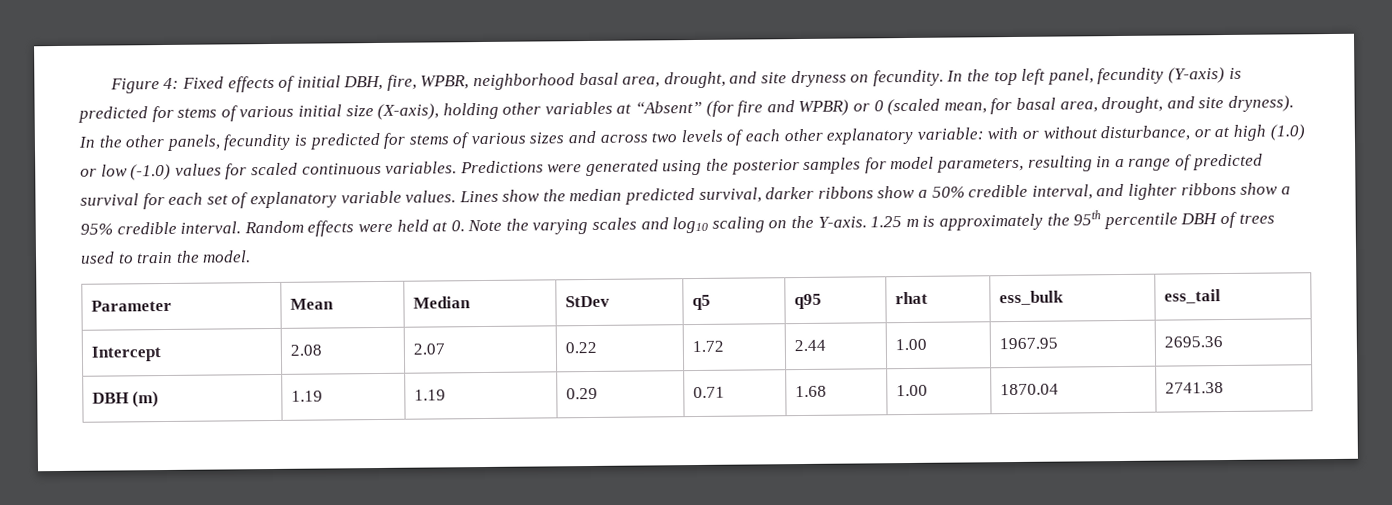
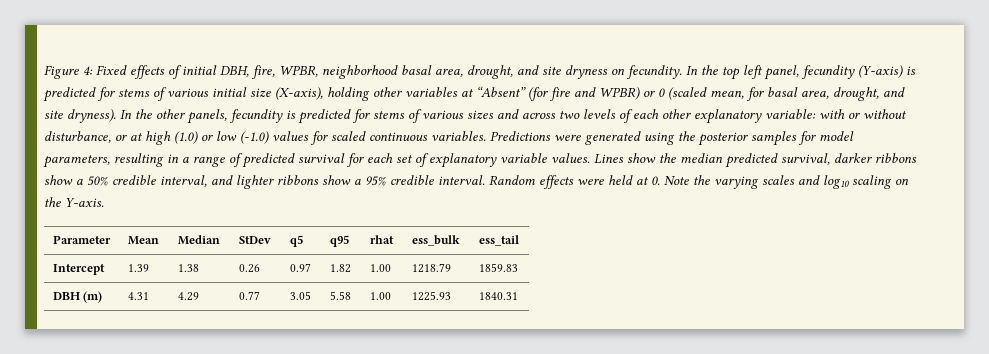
- 1.25 m is approximately the 95th percentile DBH of trees used to train the model.
- Intercept | 2.08 | 2.07 | 0.22 | 1.72 | 2.44 | 1.00 | 1967.95 | 2695.36
+ Intercept | 1.39 | 1.38 | 0.26 | 0.97 | 1.82 | 1.00 | 1218.79 | 1859.83
- DBH (m) | 1.19 | 1.19 | 0.29 | 0.71 | 1.68 | 1.00 | 1870.04 | 2741.38
+ DBH (m) | 4.31 | 4.29 | 0.77 | 3.05 | 5.58 | 1.00 | 1225.93 | 1840.31

